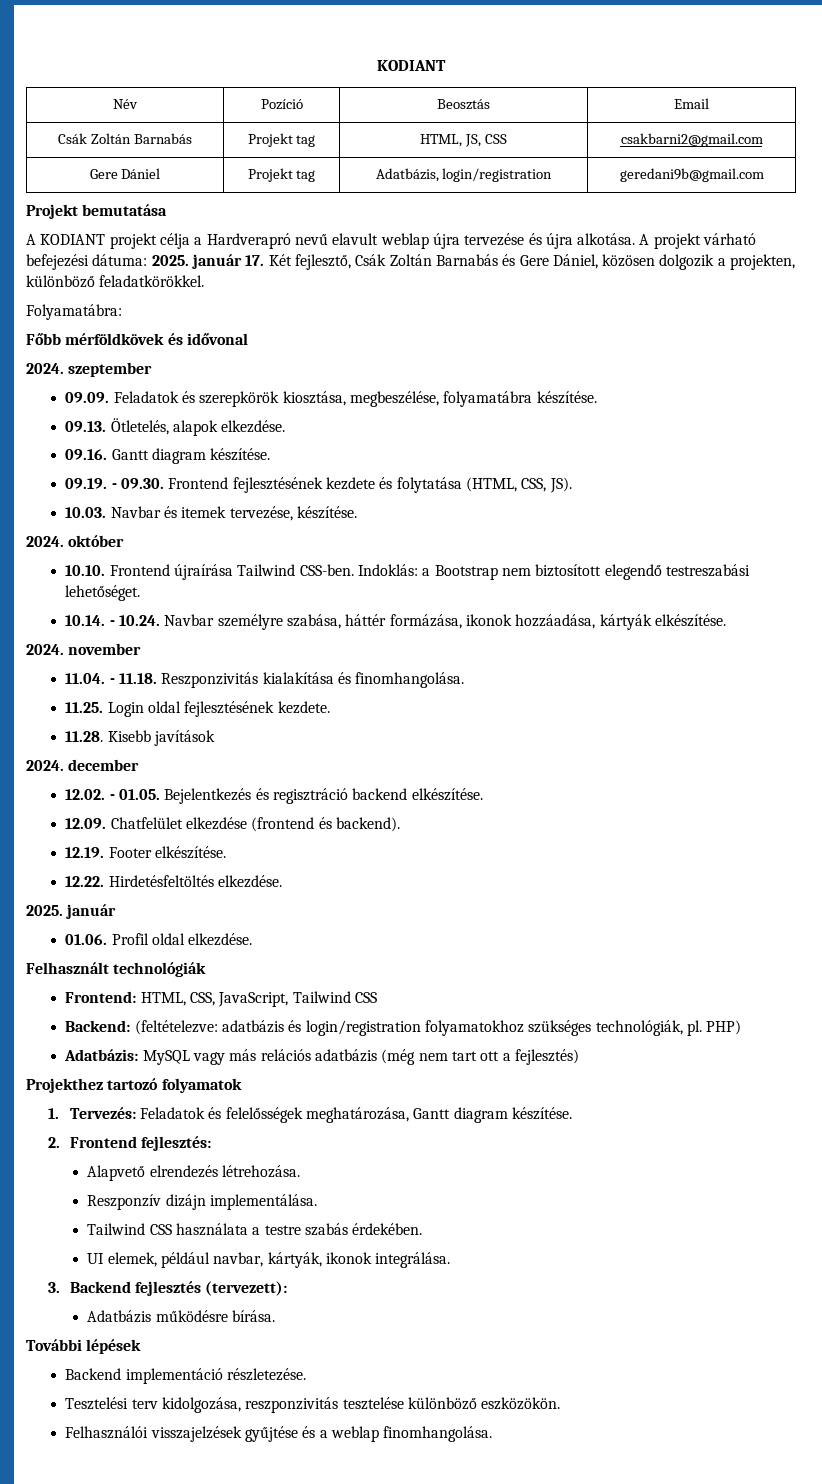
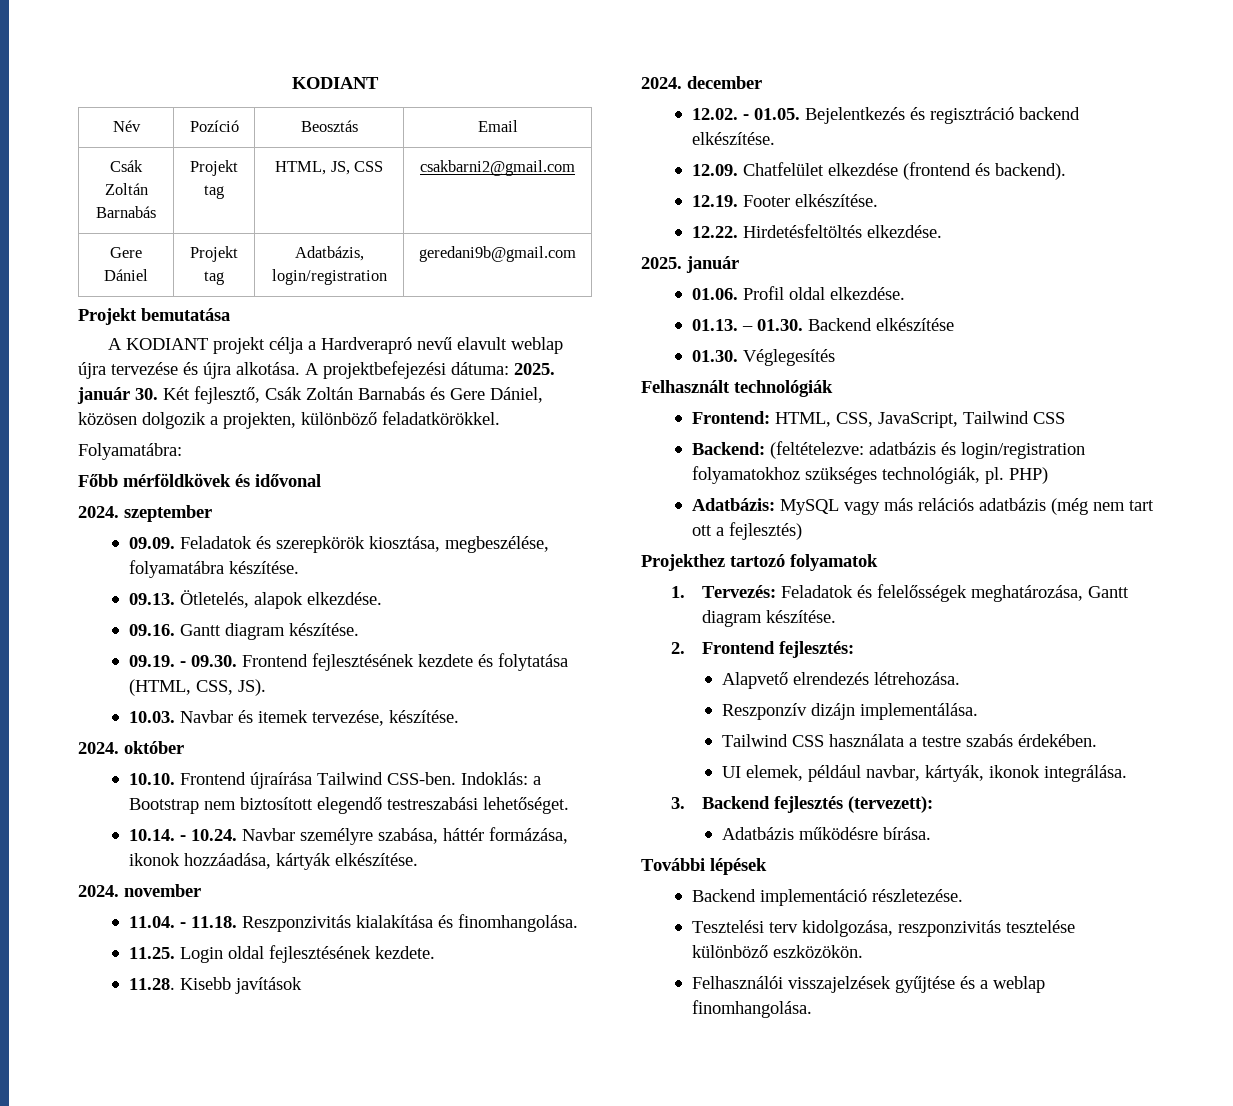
- A projekt várható befejezési dátuma: 2025. január 17. Két fejlesztő, Csák Zoltán Barnabás és Gere Dániel, közösen dolgozik a projekten, különböző feladatkörökkel.
+ A projektbefejezési dátuma: 2025. január 30. Két fejlesztő, Csák Zoltán Barnabás és Gere Dániel, közösen dolgozik a projekten, különböző feladatkörökkel.
+ 01.13. – 01.30. Backend elkészítése
+ 01.30. Véglegesítés

